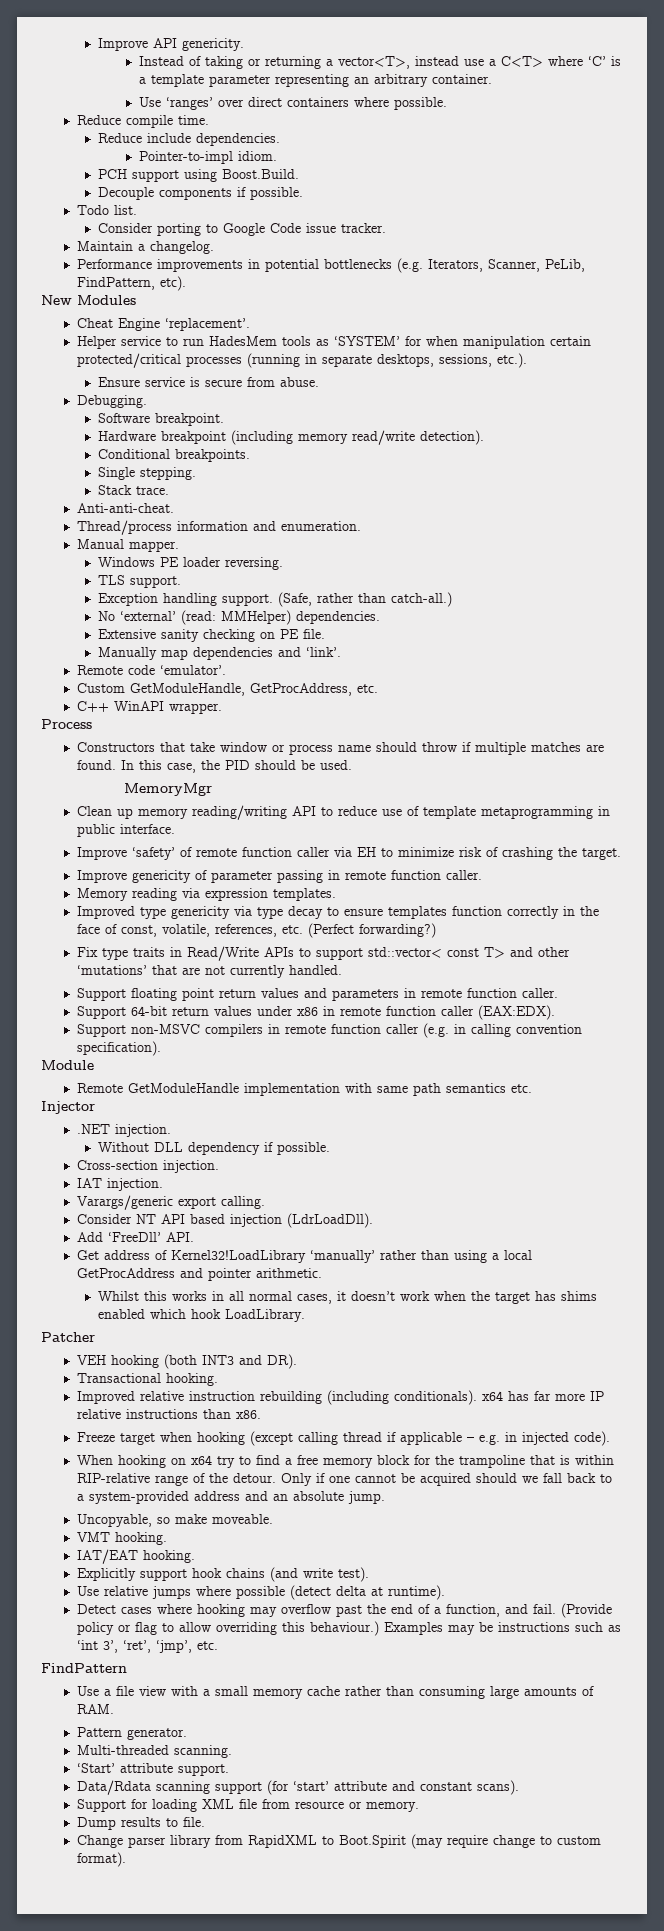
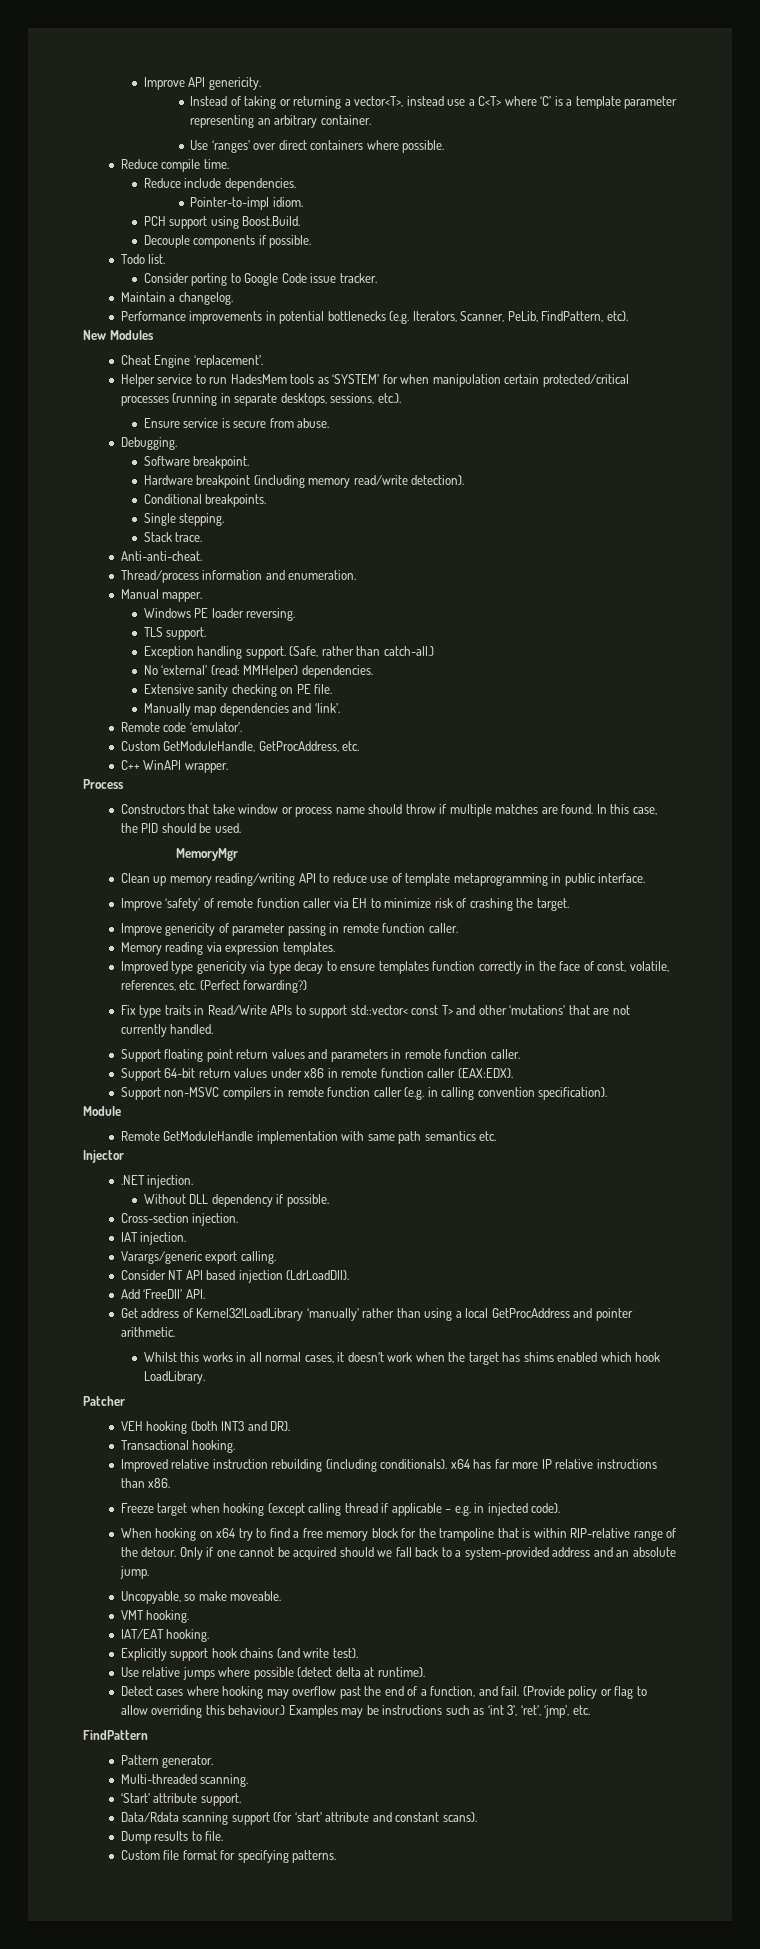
- Use a file view with a small memory cache rather than consuming large amounts of RAM.
- Support for loading XML file from resource or memory.
  Dump results to file.
- Change parser library from RapidXML to Boot.Spirit (may require change to custom format).
+ Custom file format for specifying patterns.

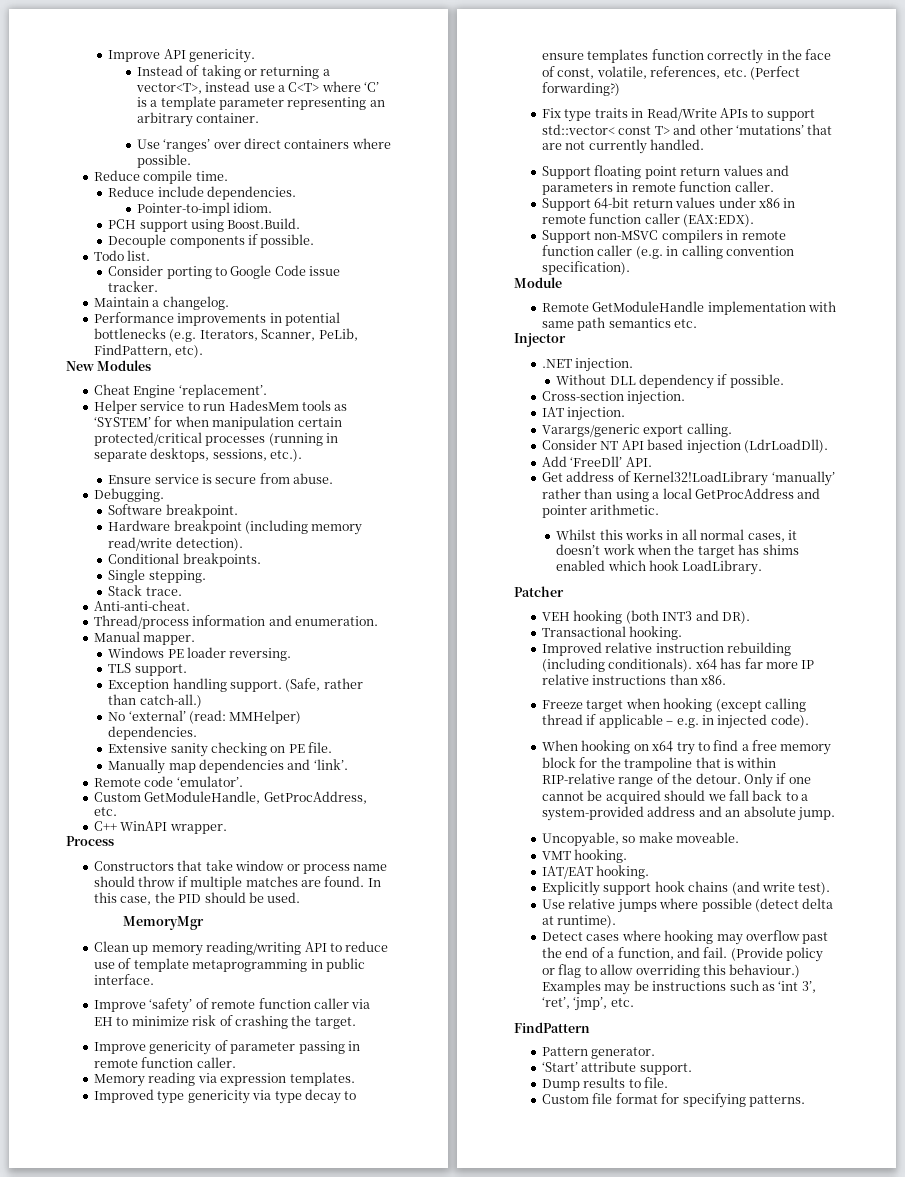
- Multi-threaded scanning.
- Data/Rdata scanning support (for ‘start’ attribute and constant scans).

